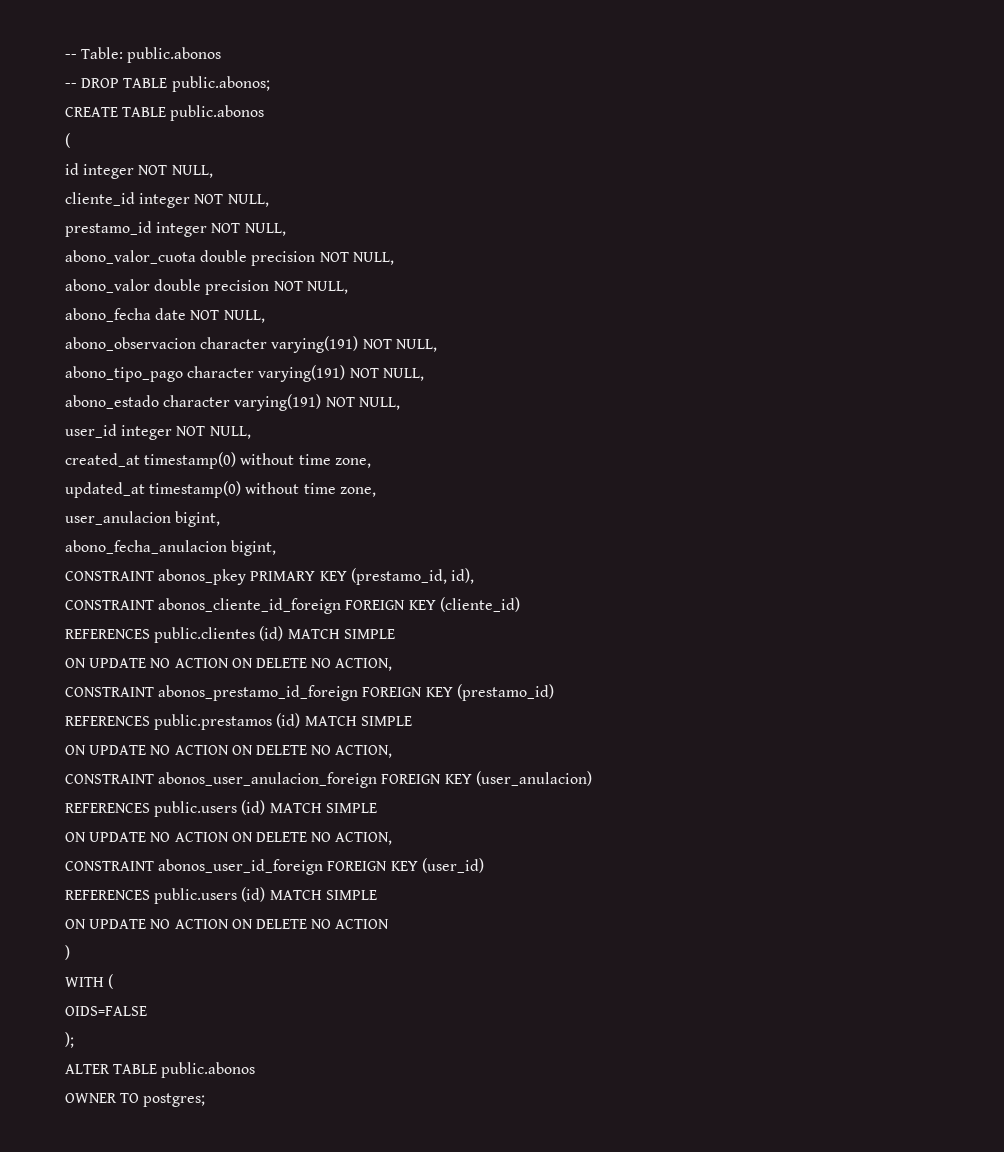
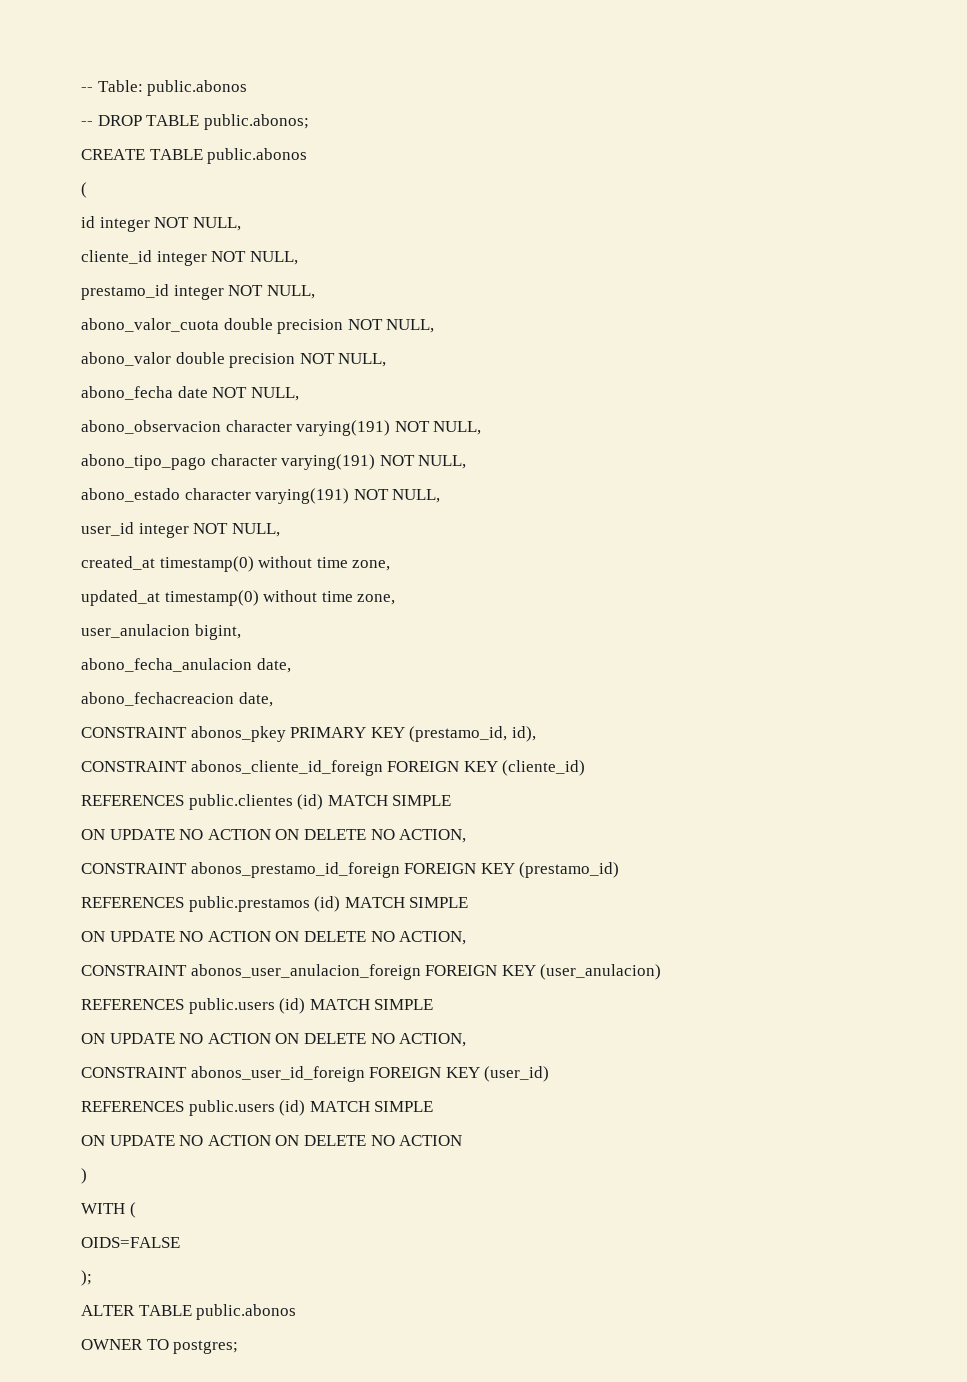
- abono_fecha_anulacion bigint,
+ abono_fecha_anulacion date,
+ abono_fechacreacion date,

